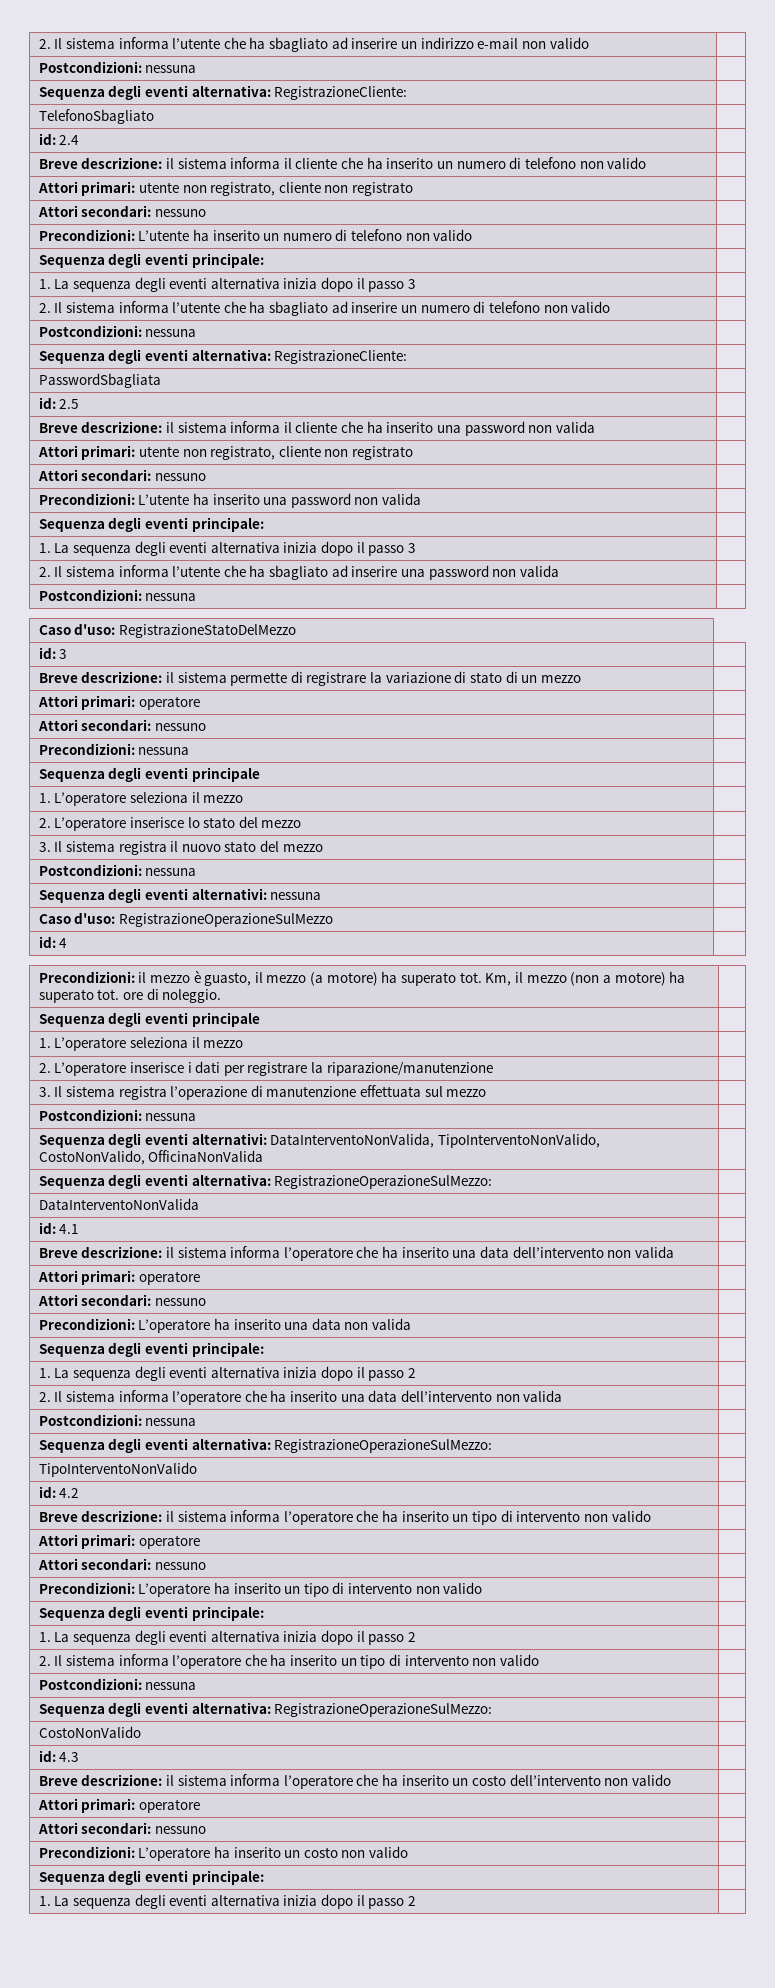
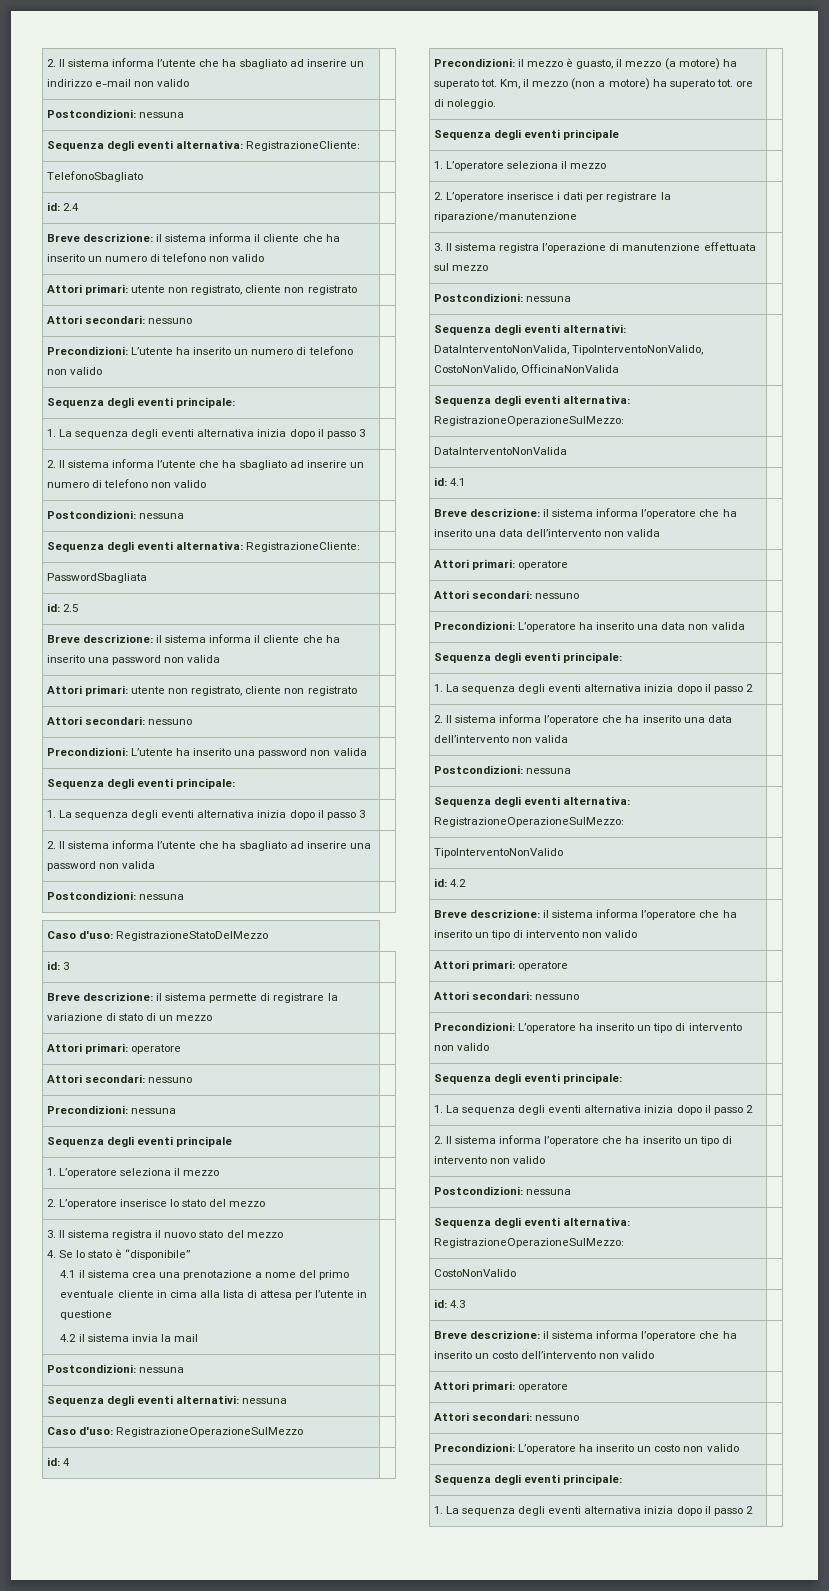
+ 4. Se lo stato è “disponibile”
+ 4.1 il sistema crea una prenotazione a nome del primo eventuale cliente in cima alla lista di attesa per l’utente in questione
+ 4.2 il sistema invia la mail

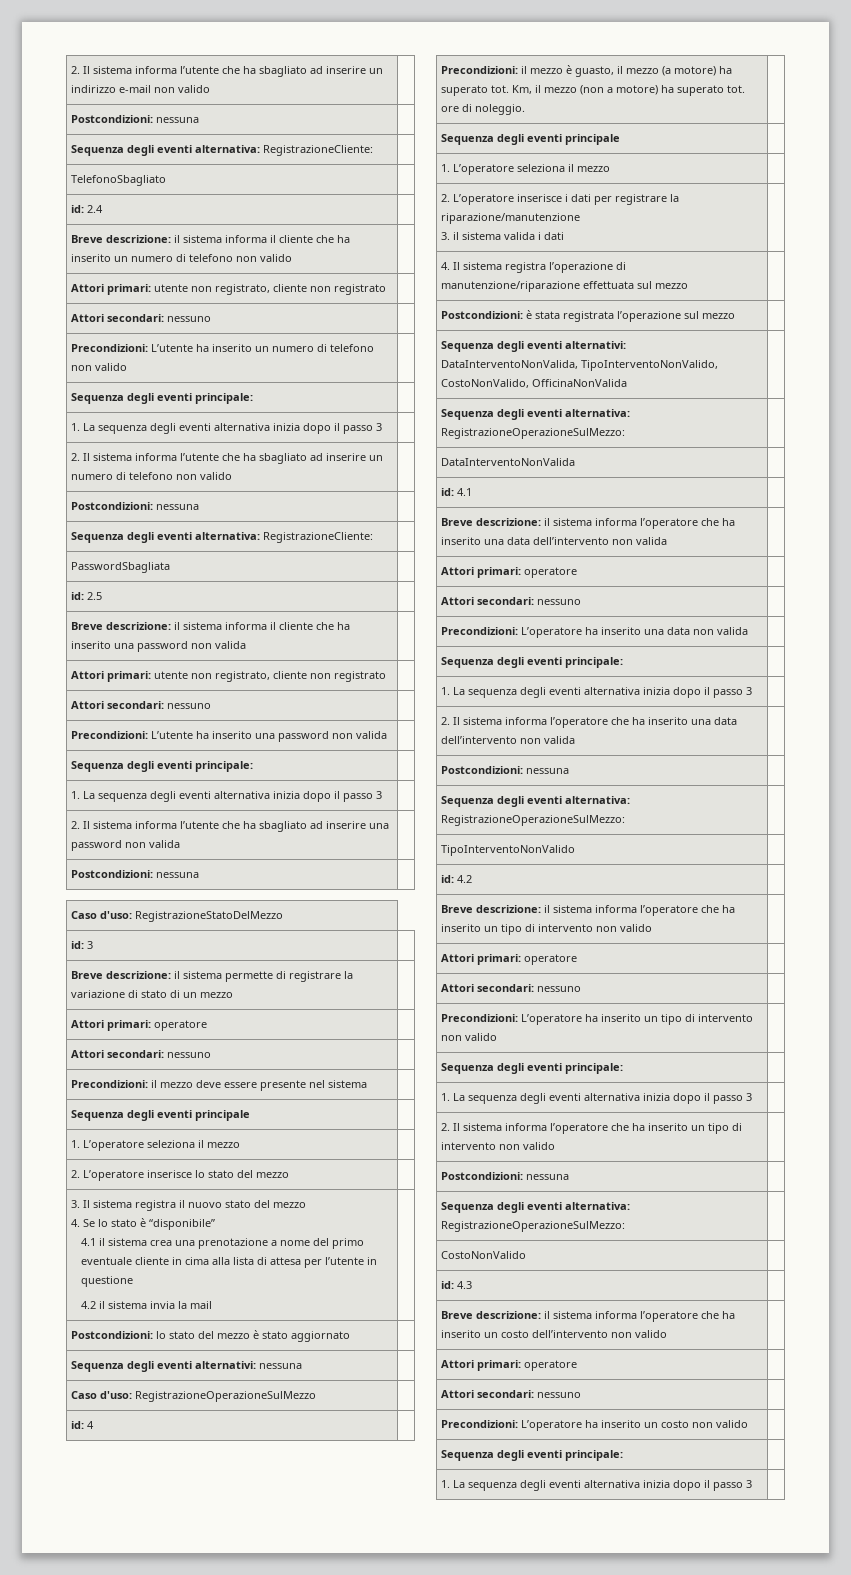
- Precondizioni: nessuna |
+ Precondizioni: il mezzo deve essere presente nel sistema |
  4.2 il sistema invia la mail |
- Postcondizioni: nessuna |
+ Postcondizioni: lo stato del mezzo è stato aggiornato |
- 2. L’operatore inserisce i dati per registrare la riparazione/manutenzione |
- 3. Il sistema registra l’operazione di manutenzione effettuata sul mezzo |
- Postcondizioni: nessuna |
+ 2. L’operatore inserisce i dati per registrare la riparazione/manutenzione
+ 3. il sistema valida i dati |
+ 4. Il sistema registra l’operazione di manutenzione/riparazione effettuata sul mezzo |
+ Postcondizioni: è stata registrata l’operazione sul mezzo |
  Precondizioni: L’operatore ha inserito una data non valida |
  Sequenza degli eventi principale: |
- 1. La sequenza degli eventi alternativa inizia dopo il passo 2 |
+ 1. La sequenza degli eventi alternativa inizia dopo il passo 3 |
  Precondizioni: L’operatore ha inserito un tipo di intervento non valido |
  Sequenza degli eventi principale: |
- 1. La sequenza degli eventi alternativa inizia dopo il passo 2 |
+ 1. La sequenza degli eventi alternativa inizia dopo il passo 3 |
  Precondizioni: L’operatore ha inserito un costo non valido |
  Sequenza degli eventi principale: |
- 1. La sequenza degli eventi alternativa inizia dopo il passo 2 |
+ 1. La sequenza degli eventi alternativa inizia dopo il passo 3 |

